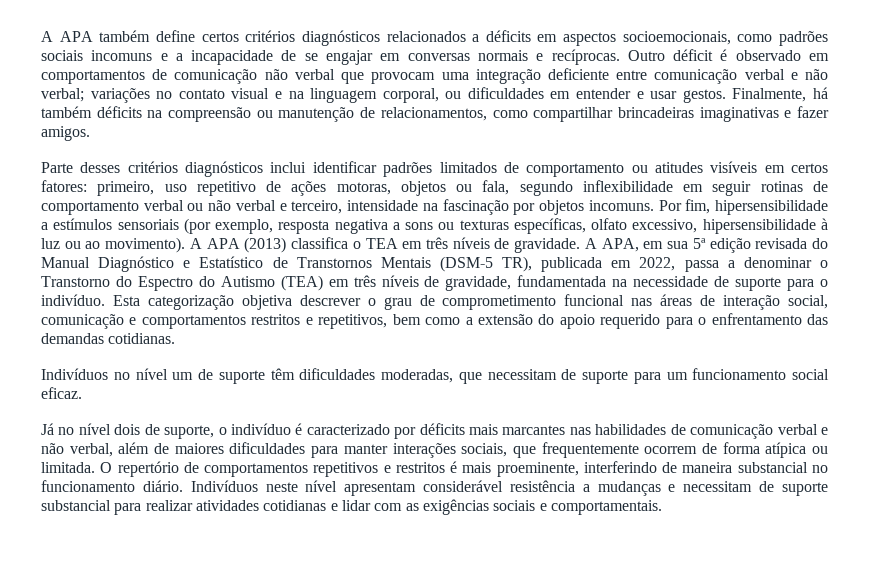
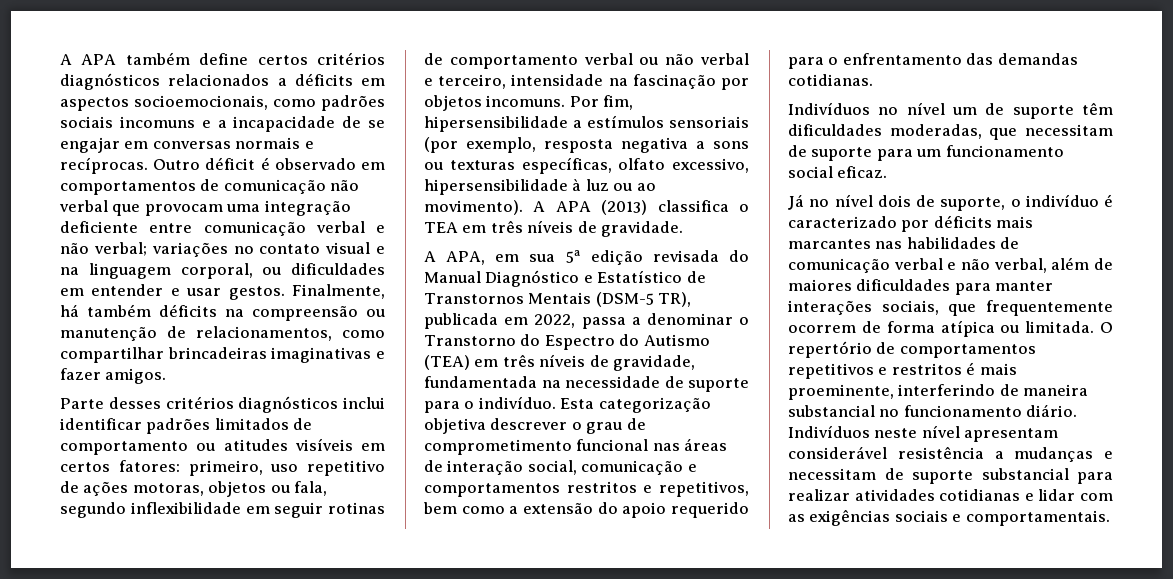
- A APA (2013) classifica o TEA em três níveis de gravidade. A APA, em sua 5ª edição revisada do Manual Diagnóstico e Estatístico de Transtornos Mentais (DSM-5 TR), publicada em 2022, passa a denominar o Transtorno do Espectro do Autismo (TEA) em três níveis de gravidade, fundamentada na necessidade de suporte para o indivíduo.
+ A APA (2013) classifica o TEA em três níveis de gravidade.
+ A APA, em sua 5ª edição revisada do Manual Diagnóstico e Estatístico de Transtornos Mentais (DSM-5 TR), publicada em 2022, passa a denominar o Transtorno do Espectro do Autismo (TEA) em três níveis de gravidade, fundamentada na necessidade de suporte para o indivíduo.

